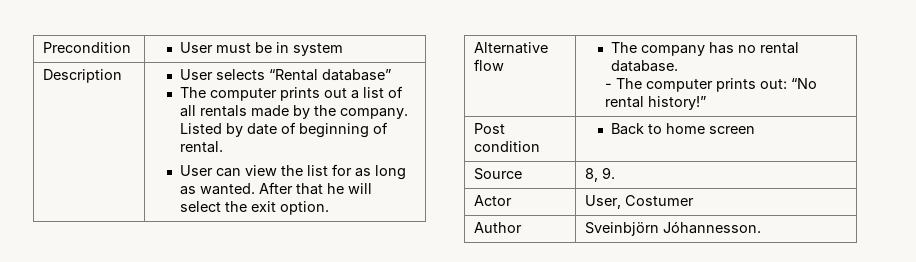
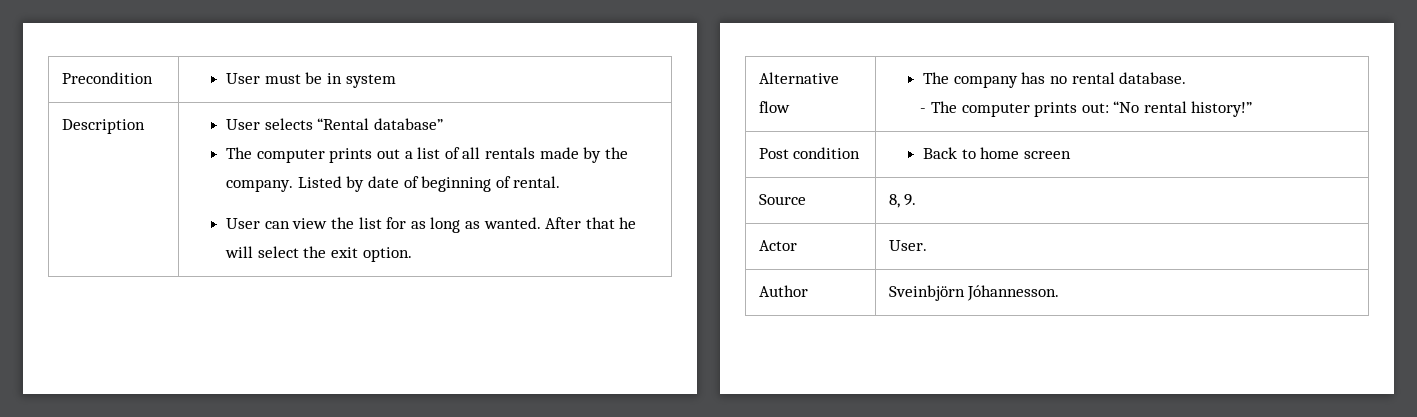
- Actor | User, Costumer
+ Actor | User.

